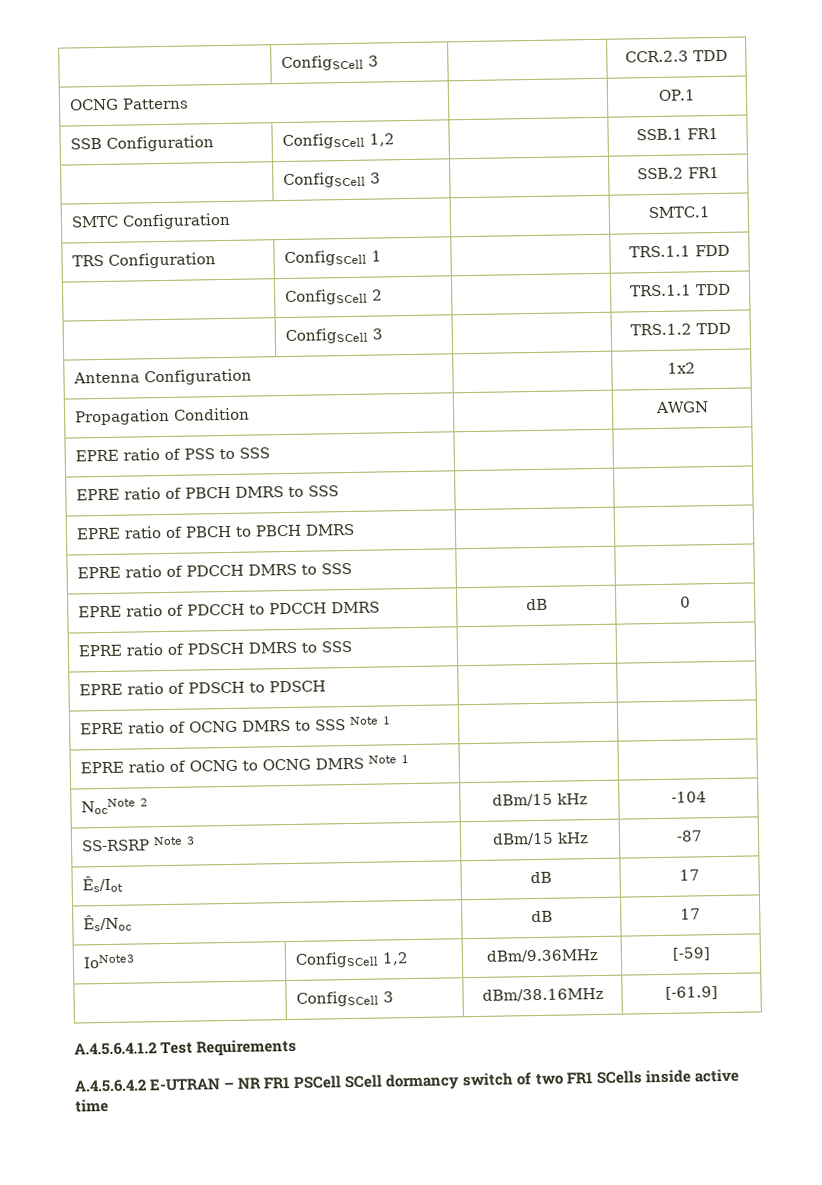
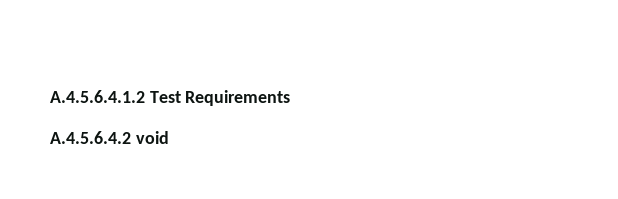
- | ConfigSCell 3 | | CCR.2.3 TDD
- OCNG Patterns | | OP.1
- SSB Configuration | ConfigSCell 1,2 | | SSB.1 FR1
- | ConfigSCell 3 | | SSB.2 FR1
- SMTC Configuration | | SMTC.1
- TRS Configuration | ConfigSCell 1 | | TRS.1.1 FDD
- | ConfigSCell 2 | | TRS.1.1 TDD
- | ConfigSCell 3 | | TRS.1.2 TDD
- Antenna Configuration | | 1x2
- Propagation Condition | | AWGN
- EPRE ratio of PSS to SSS | |
- EPRE ratio of PBCH DMRS to SSS | |
- EPRE ratio of PBCH to PBCH DMRS | |
- EPRE ratio of PDCCH DMRS to SSS | |
- EPRE ratio of PDCCH to PDCCH DMRS | dB | 0
- EPRE ratio of PDSCH DMRS to SSS | |
- EPRE ratio of PDSCH to PDSCH | |
- EPRE ratio of OCNG DMRS to SSS Note 1 | |
- EPRE ratio of OCNG to OCNG DMRS Note 1 | |
- NocNote 2 | dBm/15 kHz | -104
- SS-RSRP Note 3 | dBm/15 kHz | -87
- Ês/Iot | dB | 17
- Ês/Noc | dB | 17
- IoNote3 | ConfigSCell 1,2 | dBm/9.36MHz | [-59]
- | ConfigSCell 3 | dBm/38.16MHz | [-61.9]
  A.4.5.6.4.1.2 Test Requirements
- A.4.5.6.4.2 E-UTRAN – NR FR1 PSCell SCell dormancy switch of two FR1 SCells inside active time
+ A.4.5.6.4.2 void

